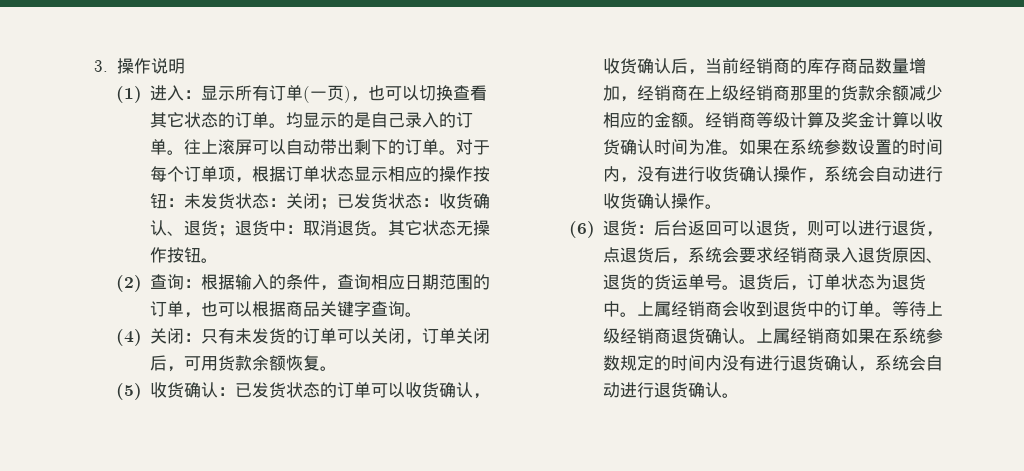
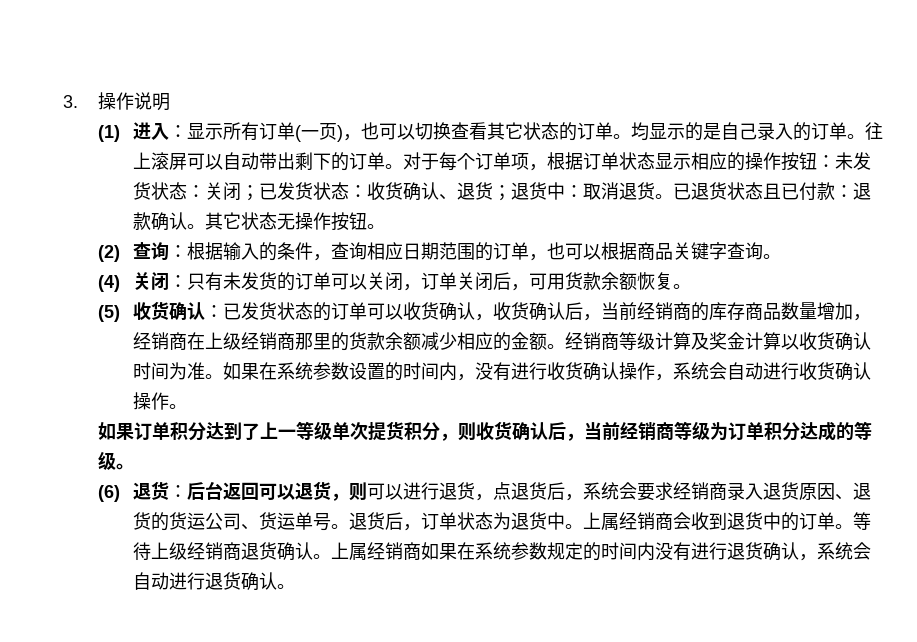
+ 已退货状态且已付款：退款确认。
+ 如果订单积分达到了上一等级单次提货积分，则收货确认后，当前经销商等级为订单积分达成的等级。
- (6)退货：后台返回可以退货，则可以进行退货，点退货后，系统会要求经销商录入退货原因、退货的货运单号。
+ (6)退货：后台返回可以退货，则可以进行退货，点退货后，系统会要求经销商录入退货原因、退货的货运公司、货运单号。

